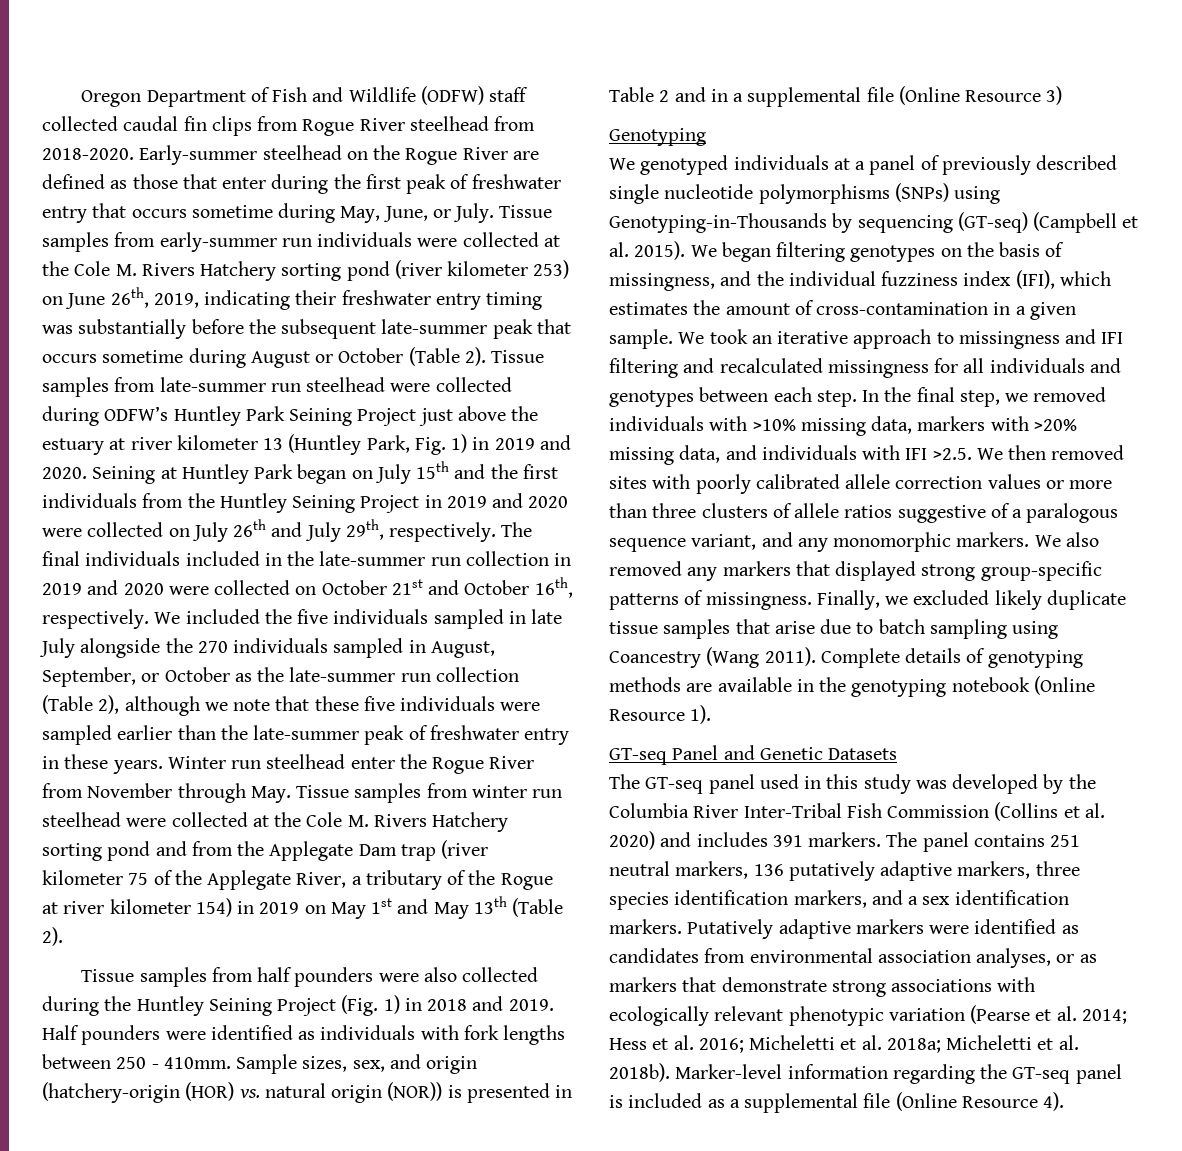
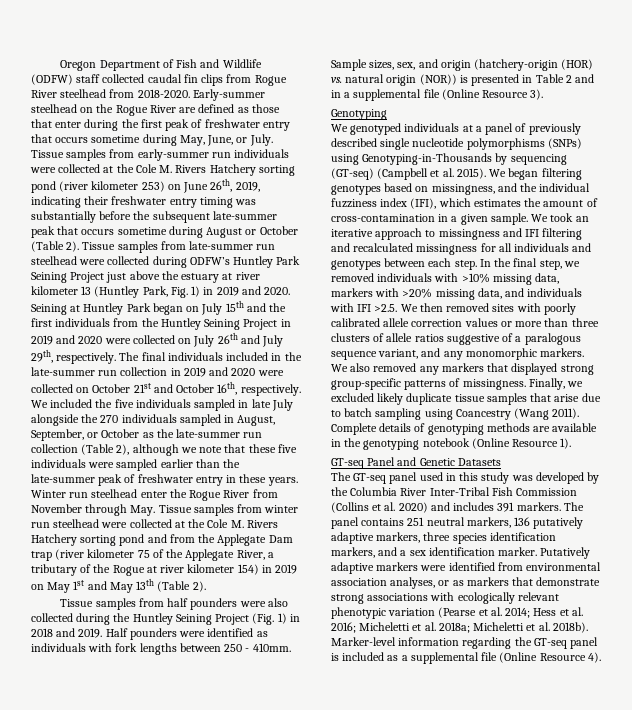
- Sample sizes, sex, and origin (hatchery-origin (HOR) vs. natural origin (NOR)) is presented in Table 2 and in a supplemental file (Online Resource 3)
+ Sample sizes, sex, and origin (hatchery-origin (HOR) vs. natural origin (NOR)) is presented in Table 2 and in a supplemental file (Online Resource 3).
- We began filtering genotypes on the basis of missingness, and the individual fuzziness index (IFI), which estimates the amount of cross-contamination in a given sample.
+ We began filtering genotypes based on missingness, and the individual fuzziness index (IFI), which estimates the amount of cross-contamination in a given sample.
- The panel contains 251 neutral markers, 136 putatively adaptive markers, three species identification markers, and a sex identification markers.
+ The panel contains 251 neutral markers, 136 putatively adaptive markers, three species identification markers, and a sex identification marker.
- Putatively adaptive markers were identified as candidates from environmental association analyses, or as markers that demonstrate strong associations with ecologically relevant phenotypic variation (Pearse et al. 2014; Hess et al. 2016; Micheletti et al. 2018a; Micheletti et al. 2018b).
+ Putatively adaptive markers were identified from environmental association analyses, or as markers that demonstrate strong associations with ecologically relevant phenotypic variation (Pearse et al. 2014; Hess et al. 2016; Micheletti et al. 2018a; Micheletti et al. 2018b).

